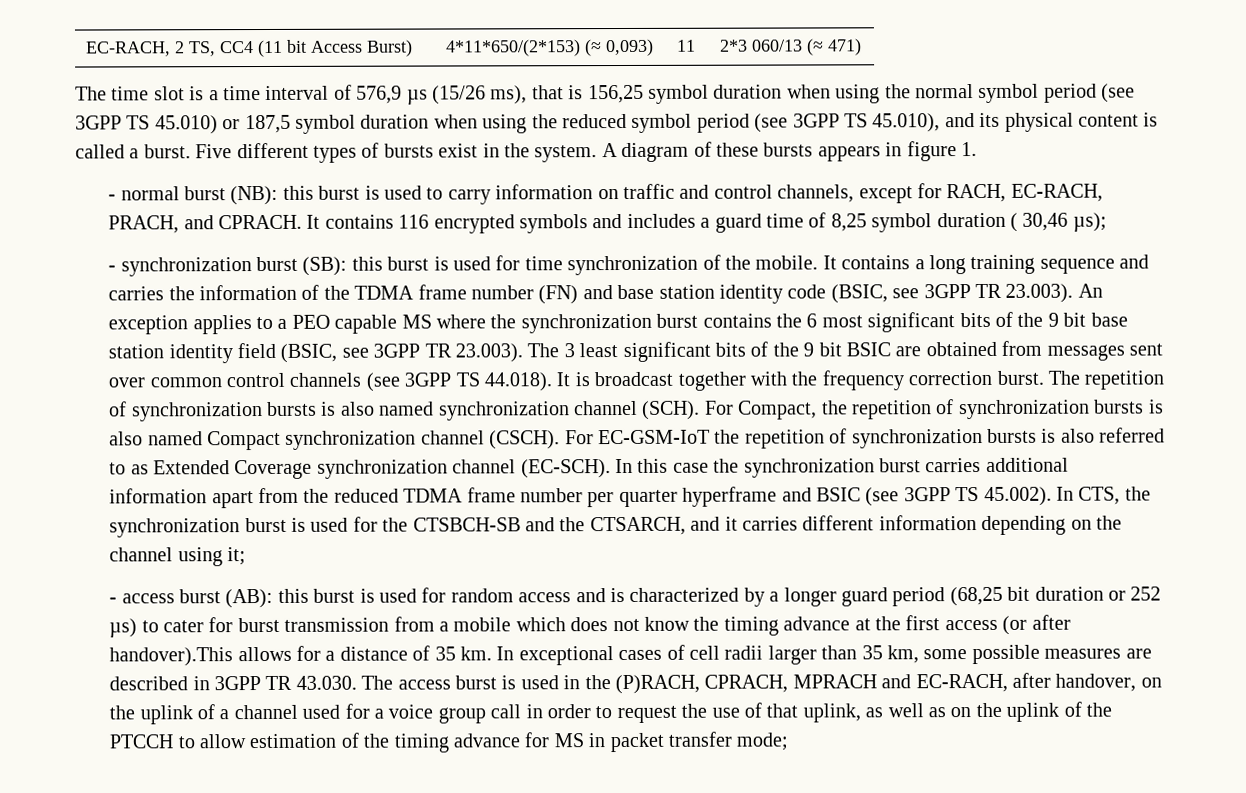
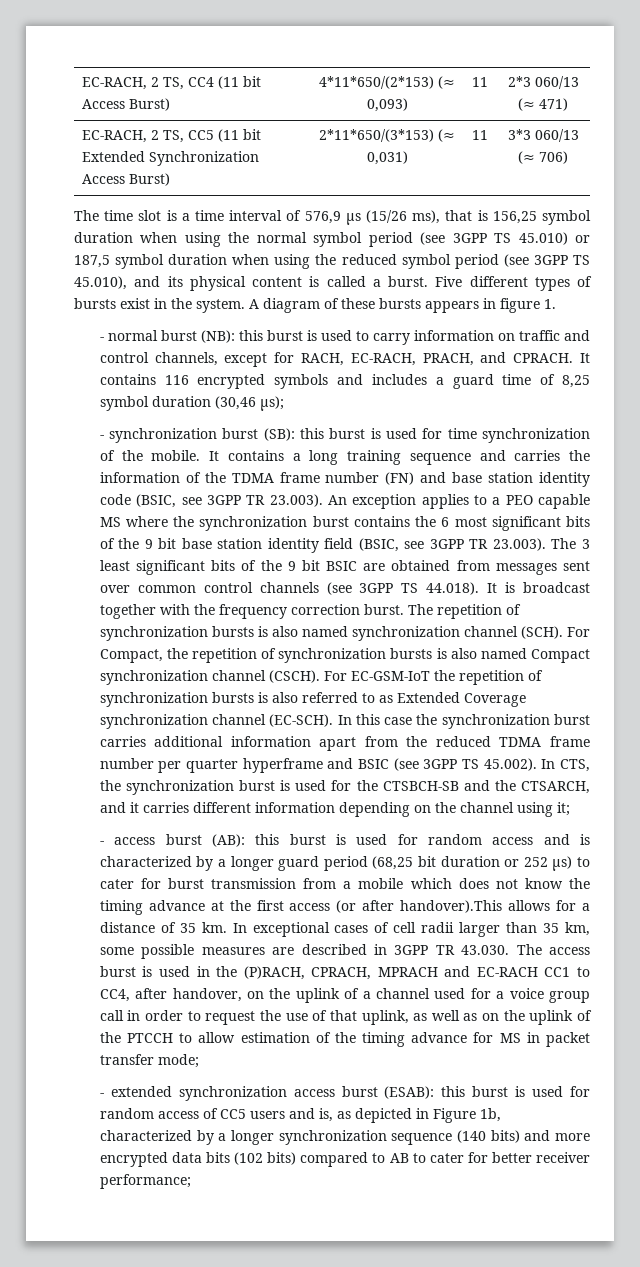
+ EC-RACH, 2 TS, CC5 (11 bit Extended Synchronization Access Burst) | 2*11*650/(3*153) (≈ 0,031) | 11 | 3*3 060/13 (≈ 706)
- It contains 116 encrypted symbols and includes a guard time of 8,25 symbol duration ( 30,46 µs);
+ It contains 116 encrypted symbols and includes a guard time of 8,25 symbol duration (30,46 µs);
- In exceptional cases of cell radii larger than 35 km, some possible measures are described in 3GPP TR 43.030. The access burst is used in the (P)RACH, CPRACH, MPRACH and EC-RACH, after handover, on the uplink of a channel used for a voice group call in order to request the use of that uplink, as well as on the uplink of the PTCCH to allow estimation of the timing advance for MS in packet transfer mode;
+ In exceptional cases of cell radii larger than 35 km, some possible measures are described in 3GPP TR 43.030. The access burst is used in the (P)RACH, CPRACH, MPRACH and EC-RACH CC1 to CC4, after handover, on the uplink of a channel used for a voice group call in order to request the use of that uplink, as well as on the uplink of the PTCCH to allow estimation of the timing advance for MS in packet transfer mode;
+ - extended synchronization access burst (ESAB): this burst is used for random access of CC5 users and is, as depicted in Figure 1b, characterized by a longer synchronization sequence (140 bits) and more encrypted data bits (102 bits) compared to AB to cater for better receiver performance;

